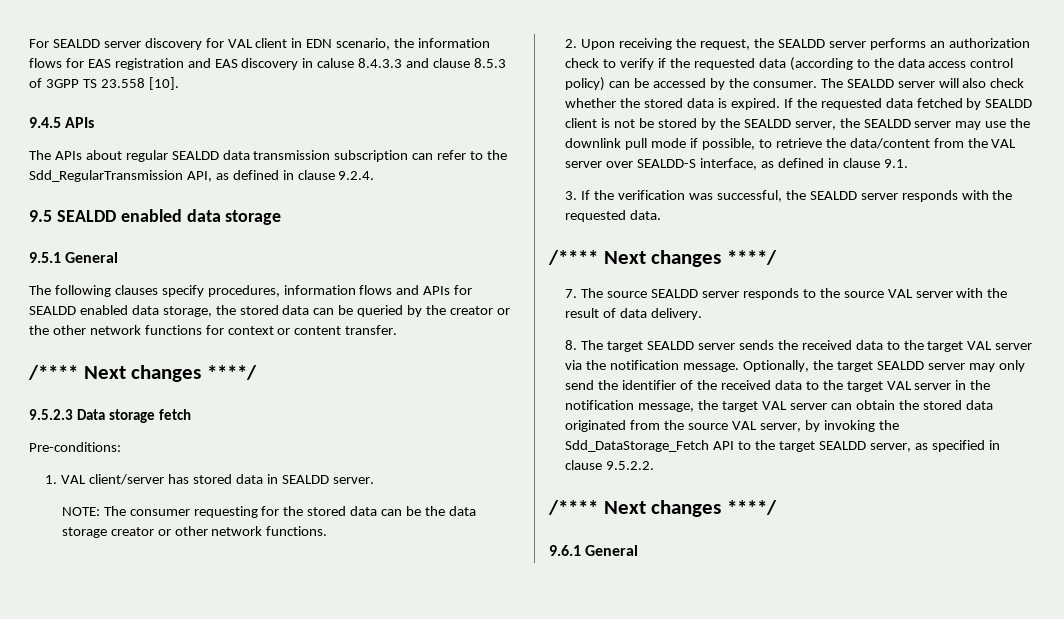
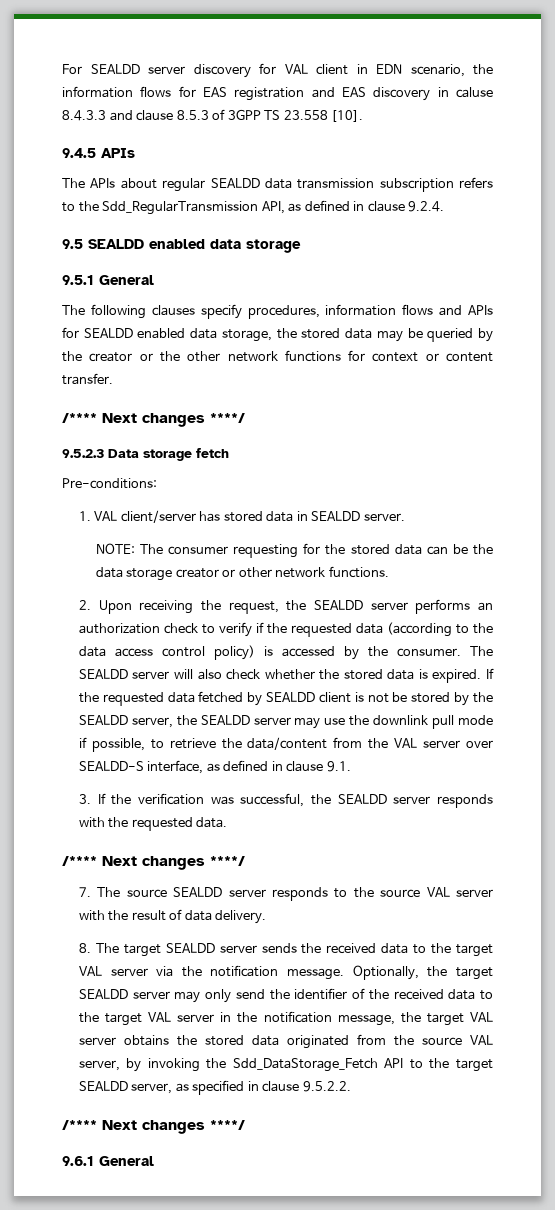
- The APIs about regular SEALDD data transmission subscription can refer to the Sdd_RegularTransmission API, as defined in clause 9.2.4.
+ The APIs about regular SEALDD data transmission subscription refers to the Sdd_RegularTransmission API, as defined in clause 9.2.4.
- The following clauses specify procedures, information flows and APIs for SEALDD enabled data storage, the stored data can be queried by the creator or the other network functions for context or content transfer.
+ The following clauses specify procedures, information flows and APIs for SEALDD enabled data storage, the stored data may be queried by the creator or the other network functions for context or content transfer.
- 2. Upon receiving the request, the SEALDD server performs an authorization check to verify if the requested data (according to the data access control policy) can be accessed by the consumer.
+ 2. Upon receiving the request, the SEALDD server performs an authorization check to verify if the requested data (according to the data access control policy) is accessed by the consumer.
- Optionally, the target SEALDD server may only send the identifier of the received data to the target VAL server in the notification message, the target VAL server can obtain the stored data originated from the source VAL server, by invoking the Sdd_DataStorage_Fetch API to the target SEALDD server, as specified in clause 9.5.2.2.
+ Optionally, the target SEALDD server may only send the identifier of the received data to the target VAL server in the notification message, the target VAL server obtains the stored data originated from the source VAL server, by invoking the Sdd_DataStorage_Fetch API to the target SEALDD server, as specified in clause 9.5.2.2.

